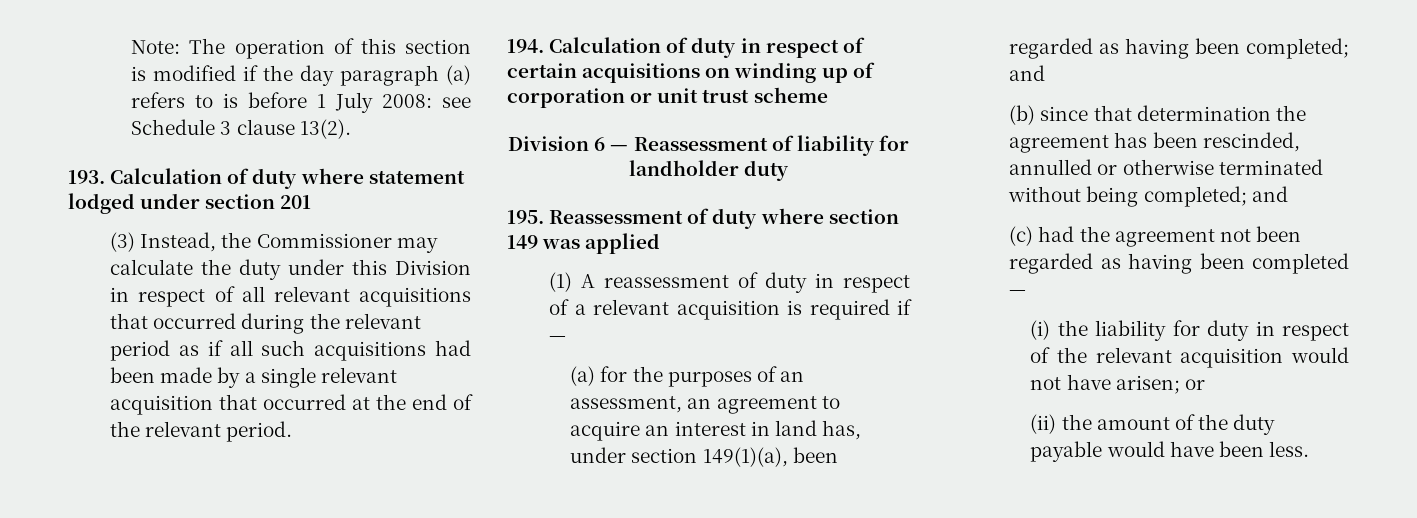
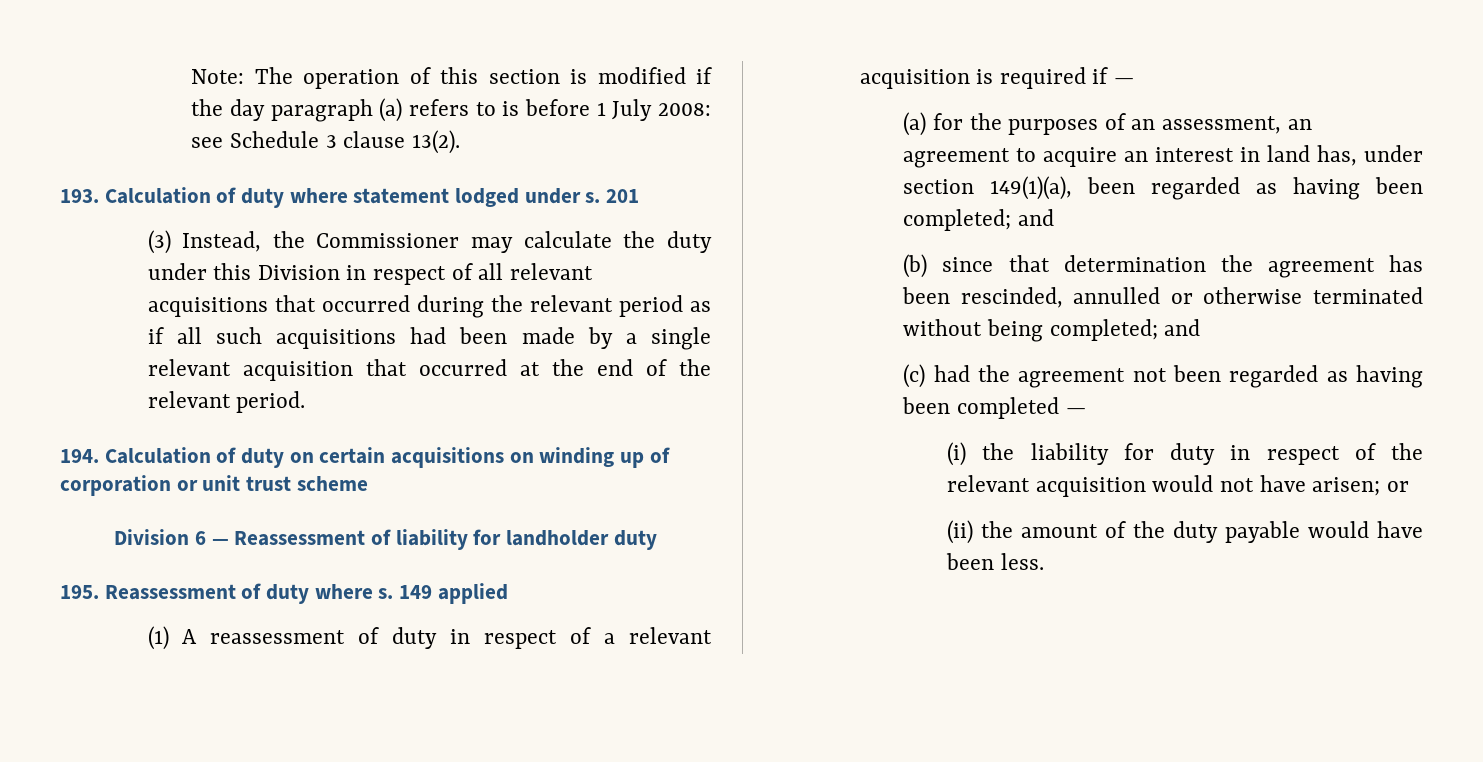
- 193. Calculation of duty where statement lodged under section 201
+ 193. Calculation of duty where statement lodged under s. 201
- 194. Calculation of duty in respect of certain acquisitions on winding up of corporation or unit trust scheme
+ 194. Calculation of duty on certain acquisitions on winding up of corporation or unit trust scheme
- 195. Reassessment of duty where section 149 was applied
+ 195. Reassessment of duty where s. 149 applied

